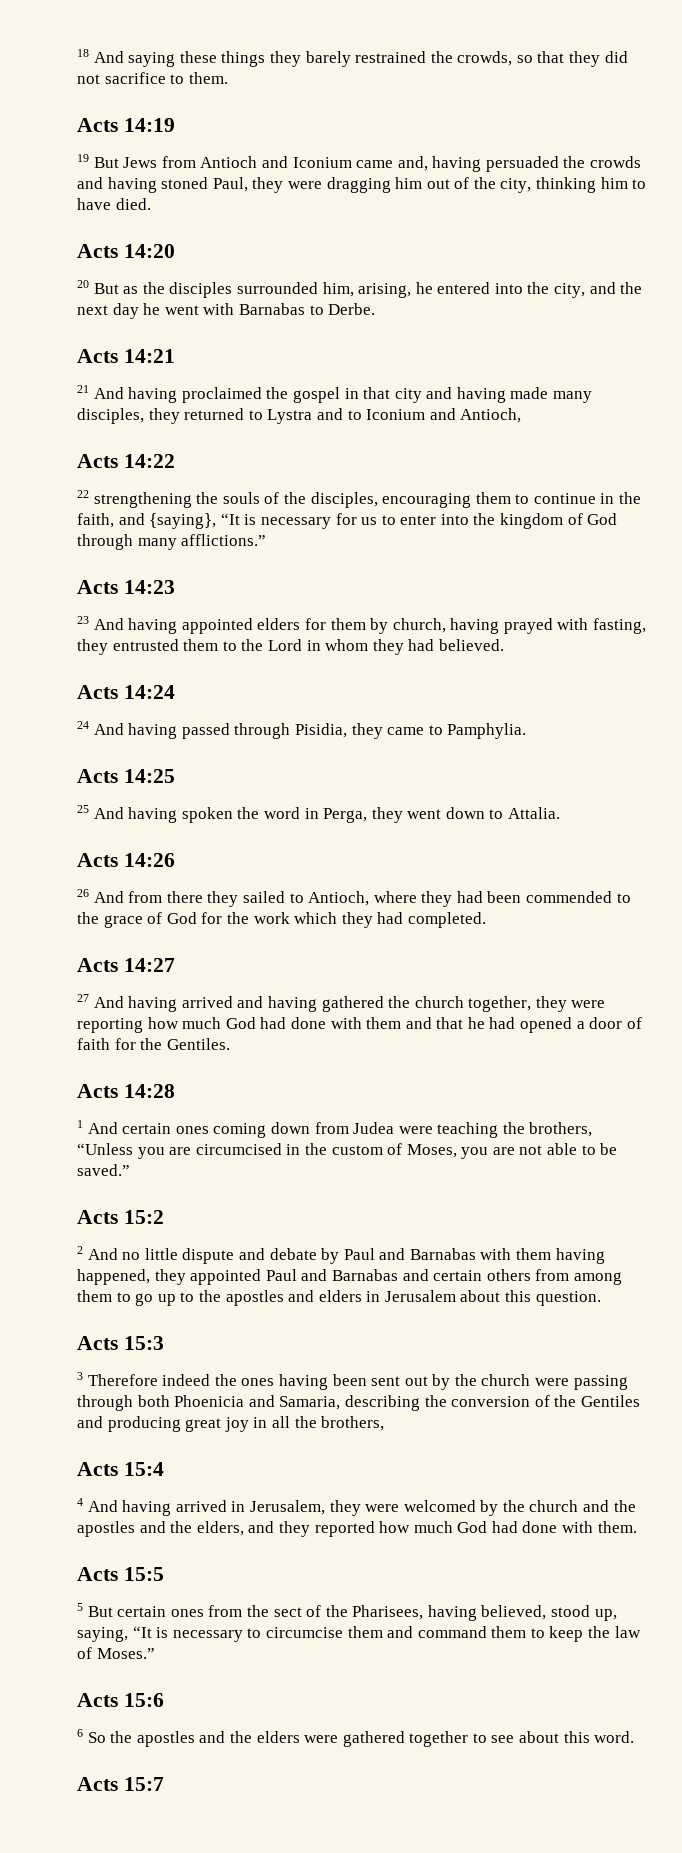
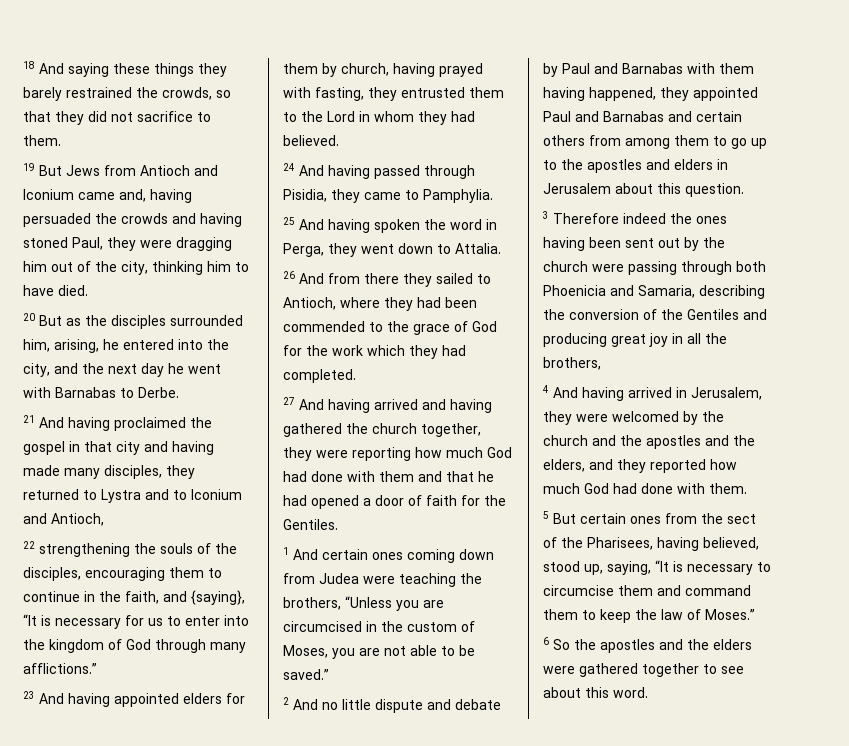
- Acts 14:19
- Acts 14:20
- Acts 14:21
- Acts 14:22
- Acts 14:23
- Acts 14:24
- Acts 14:25
- Acts 14:26
- Acts 14:27
- Acts 14:28
- Acts 15:2
- Acts 15:3
- Acts 15:4
- Acts 15:5
- Acts 15:6
- Acts 15:7

